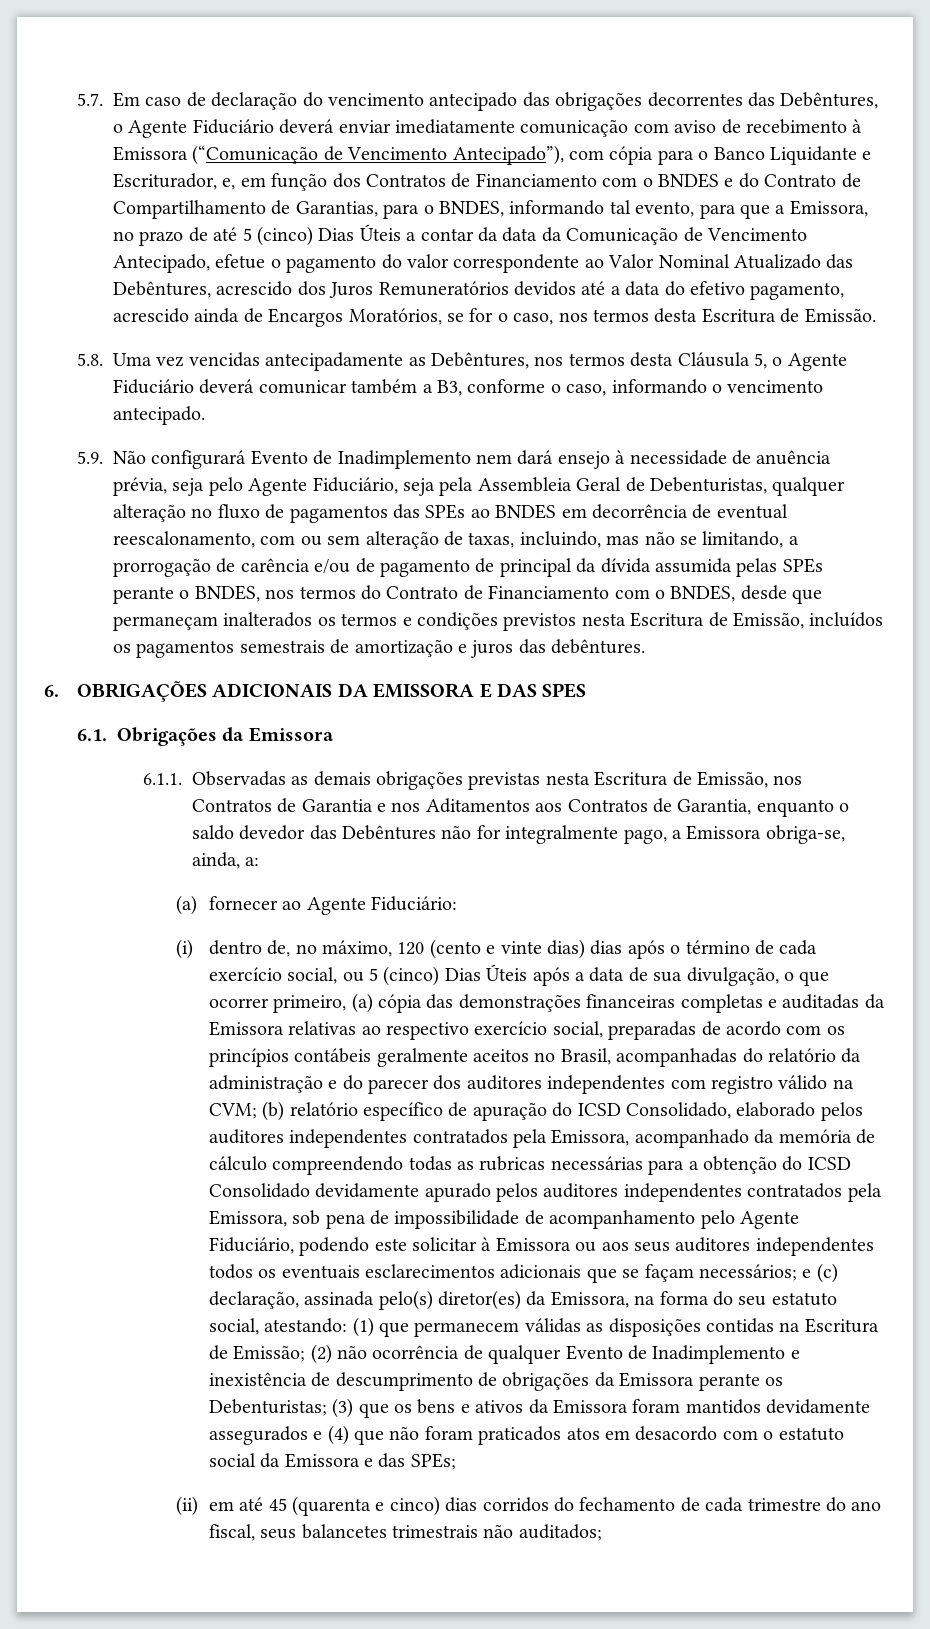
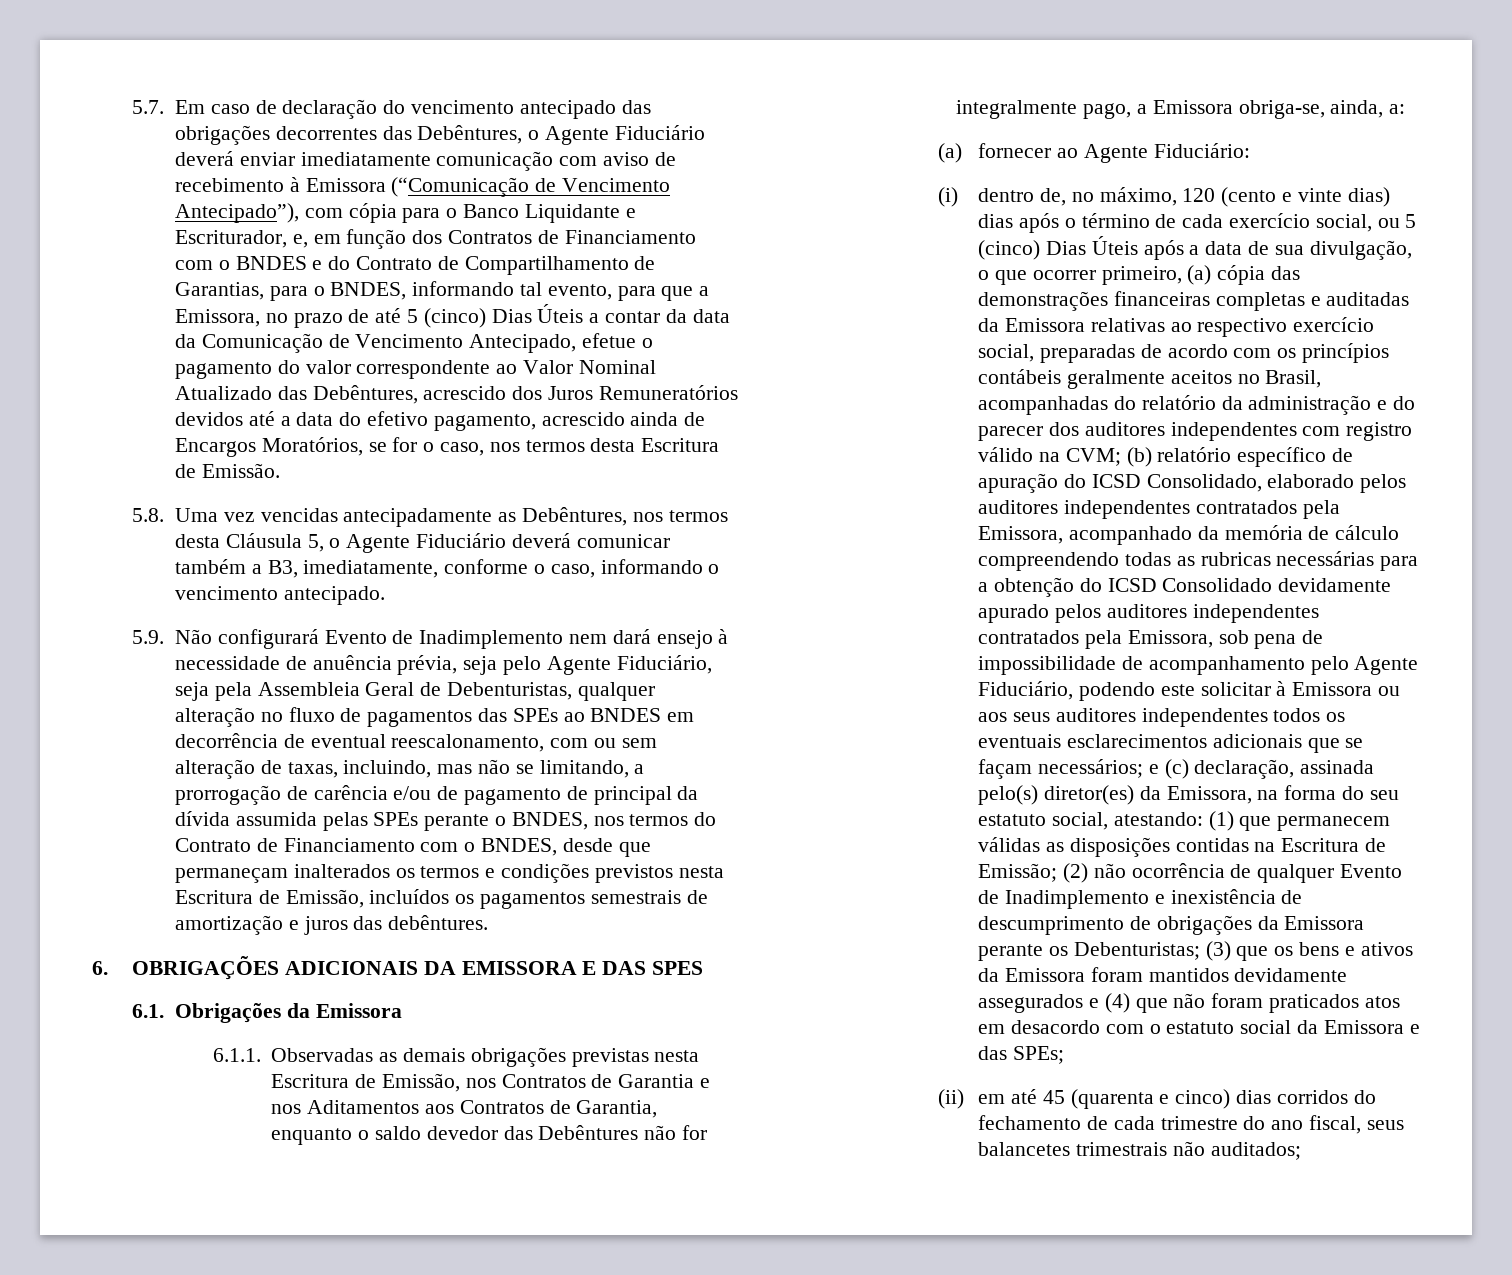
- 5.8. Uma vez vencidas antecipadamente as Debêntures, nos termos desta Cláusula 5, o Agente Fiduciário deverá comunicar também a B3, conforme o caso, informando o vencimento antecipado.
+ 5.8. Uma vez vencidas antecipadamente as Debêntures, nos termos desta Cláusula 5, o Agente Fiduciário deverá comunicar também a B3, imediatamente, conforme o caso, informando o vencimento antecipado.

